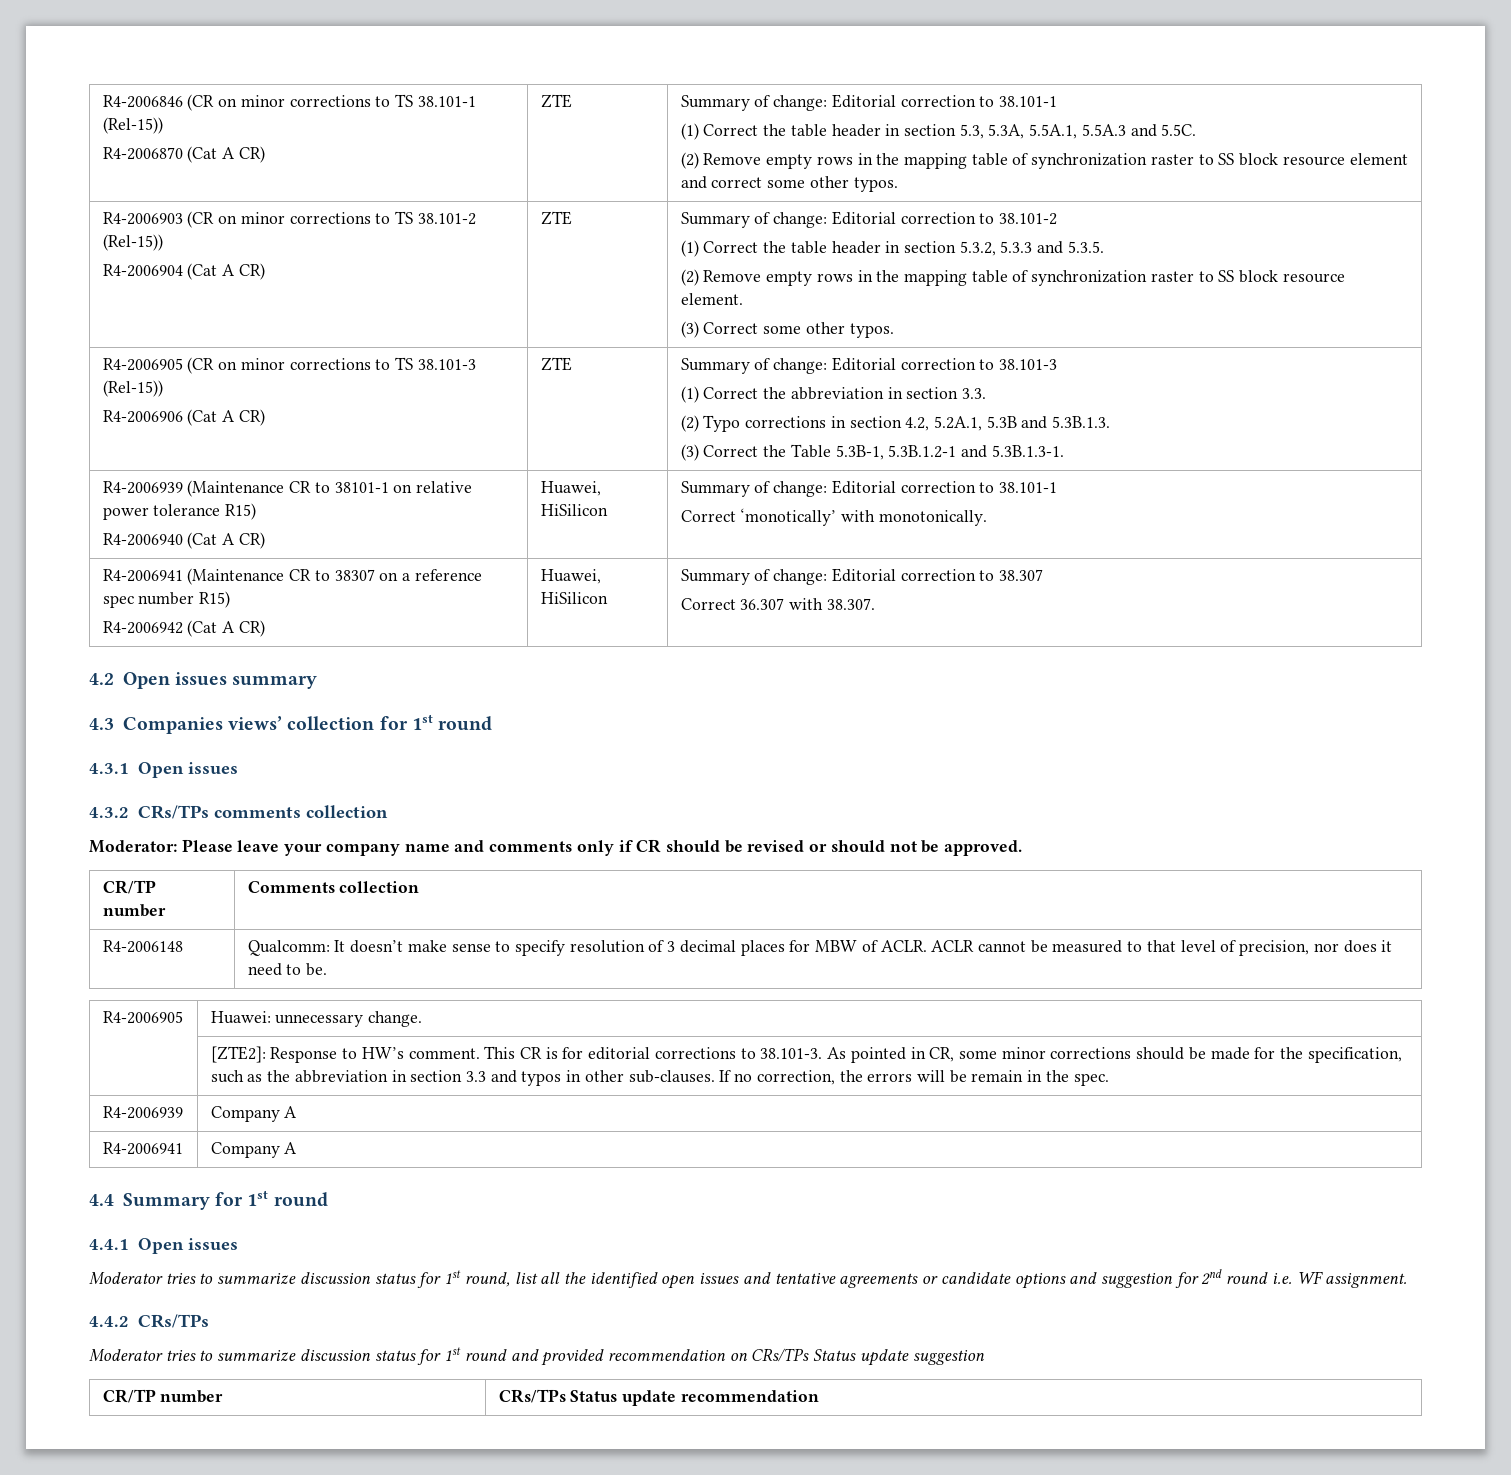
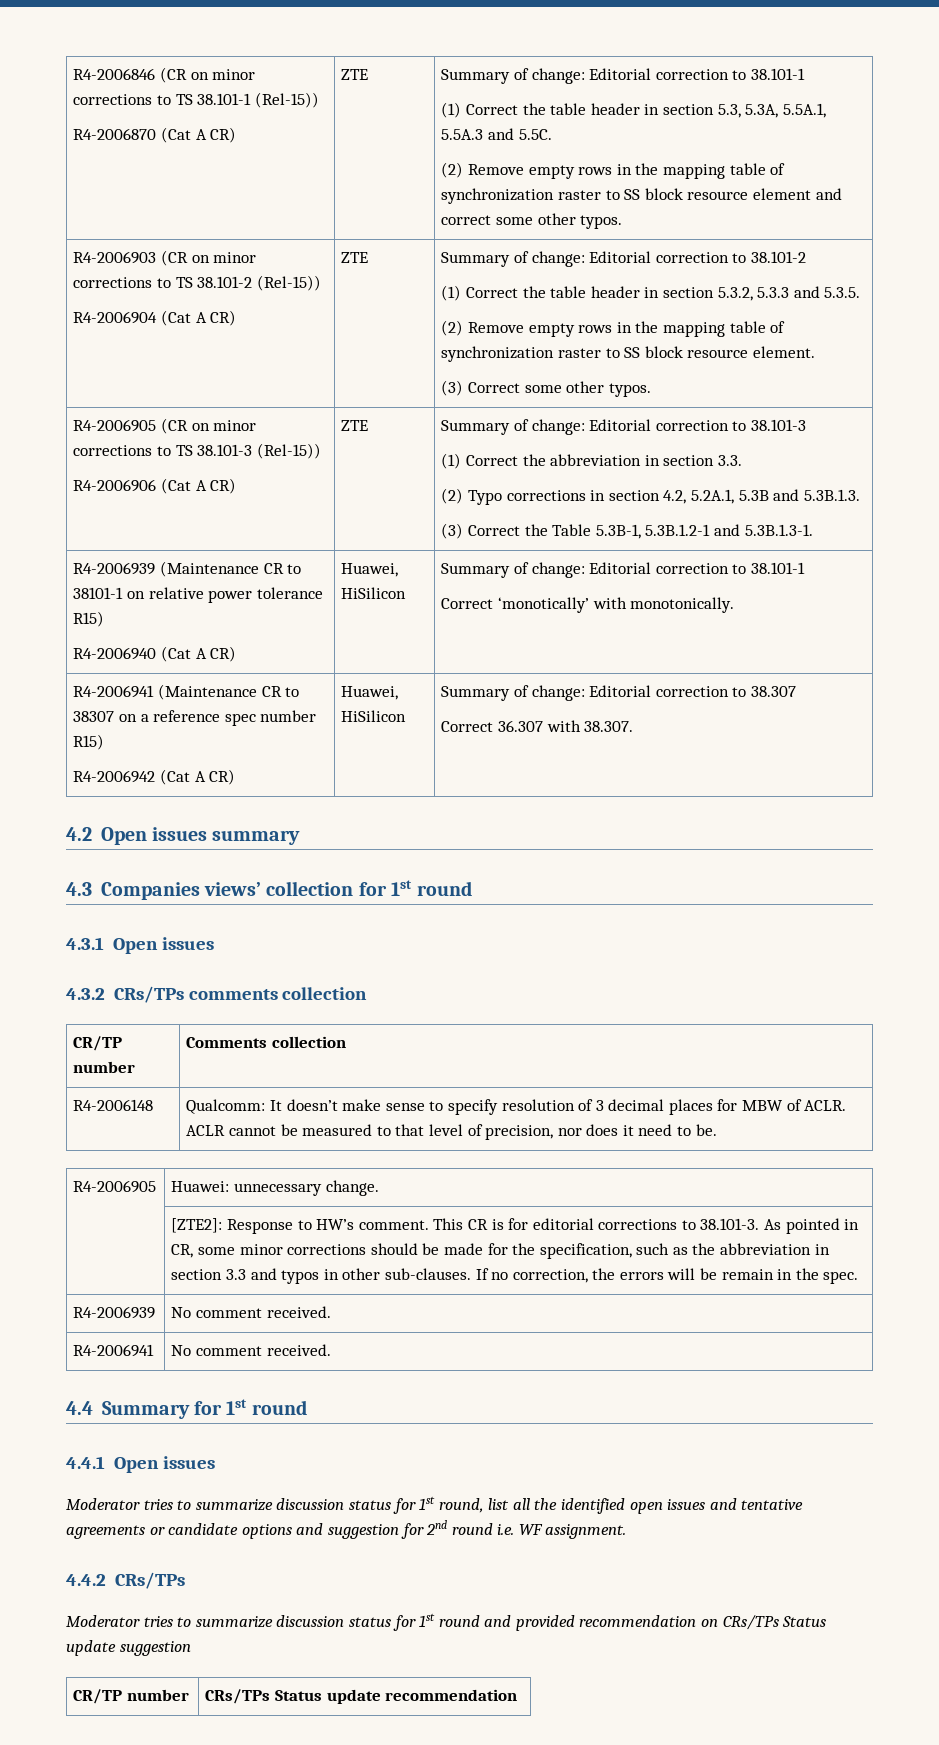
- Moderator: Please leave your company name and comments only if CR should be revised or should not be approved.
- R4-2006939 | Company A
- R4-2006941 | Company A
+ R4-2006939 | No comment received.
+ R4-2006941 | No comment received.

